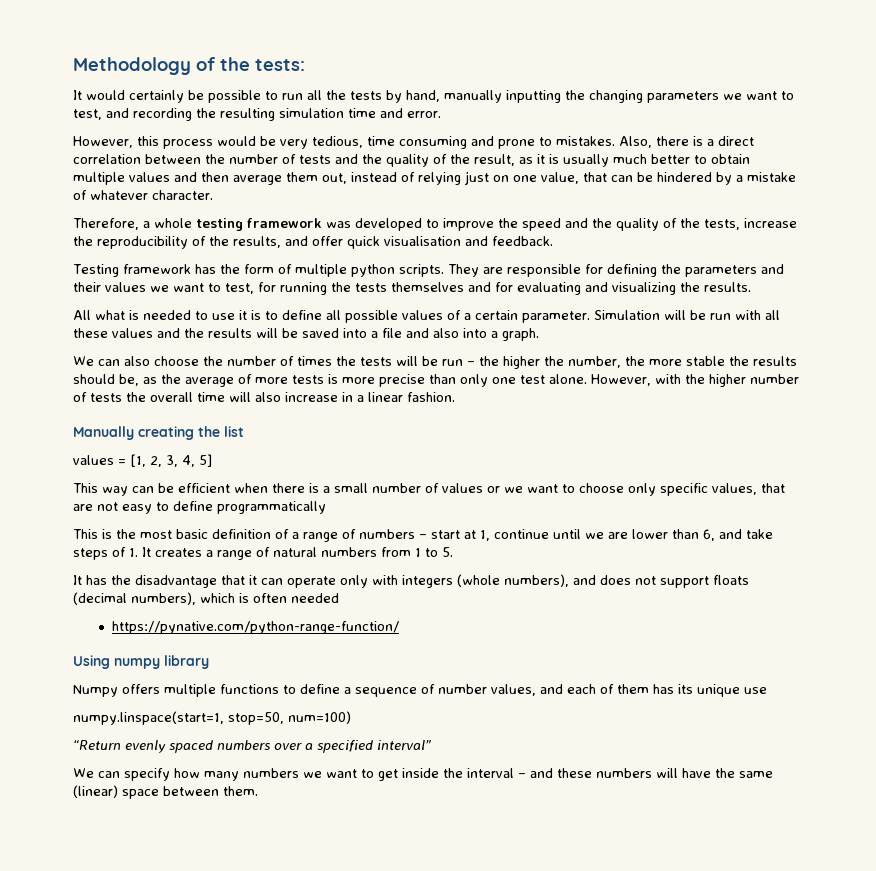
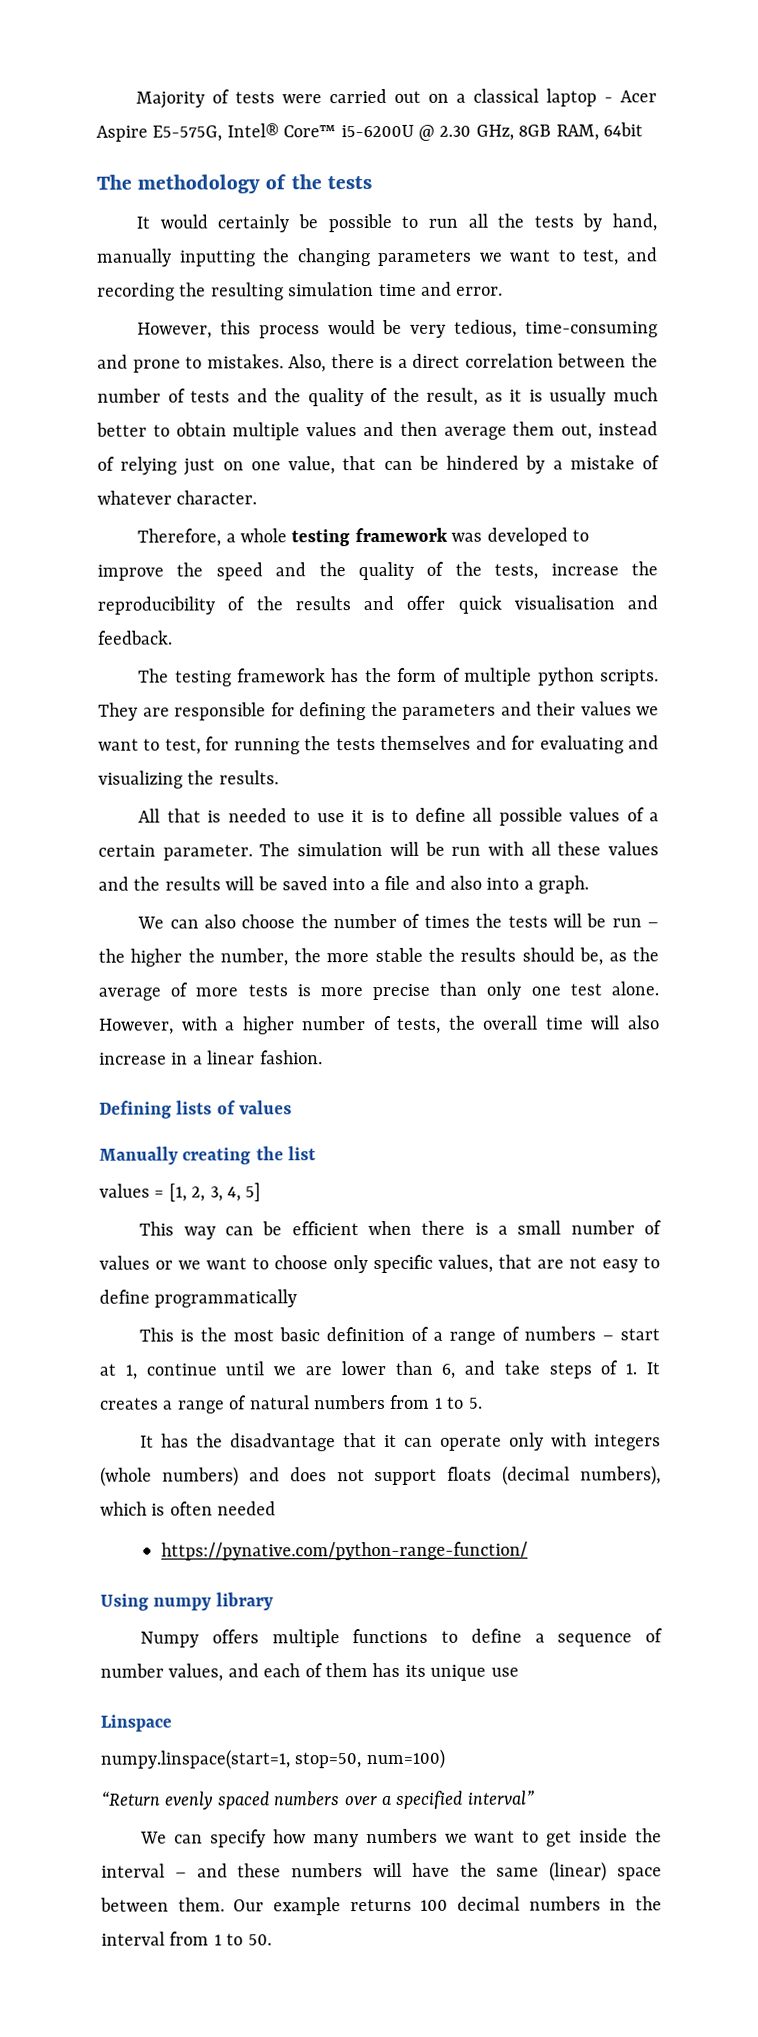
- Methodology of the tests:
+ Majority of tests were carried out on a classical laptop - Acer Aspire E5-575G, Intel® Core™ i5-6200U @ 2.30 GHz, 8GB RAM, 64bit
+ The methodology of the tests
- However, this process would be very tedious, time consuming and prone to mistakes.
+ However, this process would be very tedious, time-consuming and prone to mistakes.
- Therefore, a whole testing framework was developed to improve the speed and the quality of the tests, increase the reproducibility of the results, and offer quick visualisation and feedback.
+ Therefore, a whole testing framework was developed to improve the speed and the quality of the tests, increase the reproducibility of the results and offer quick visualisation and feedback.
- Testing framework has the form of multiple python scripts.
+ The testing framework has the form of multiple python scripts.
- All what is needed to use it is to define all possible values of a certain parameter.
+ All that is needed to use it is to define all possible values of a certain parameter.
- Simulation will be run with all these values and the results will be saved into a file and also into a graph.
+ The simulation will be run with all these values and the results will be saved into a file and also into a graph.
- However, with the higher number of tests the overall time will also increase in a linear fashion.
+ However, with a higher number of tests, the overall time will also increase in a linear fashion.
+ Defining lists of values
- It has the disadvantage that it can operate only with integers (whole numbers), and does not support floats (decimal numbers), which is often needed
+ It has the disadvantage that it can operate only with integers (whole numbers) and does not support floats (decimal numbers), which is often needed
+ Linspace
+ Our example returns 100 decimal numbers in the interval from 1 to 50.

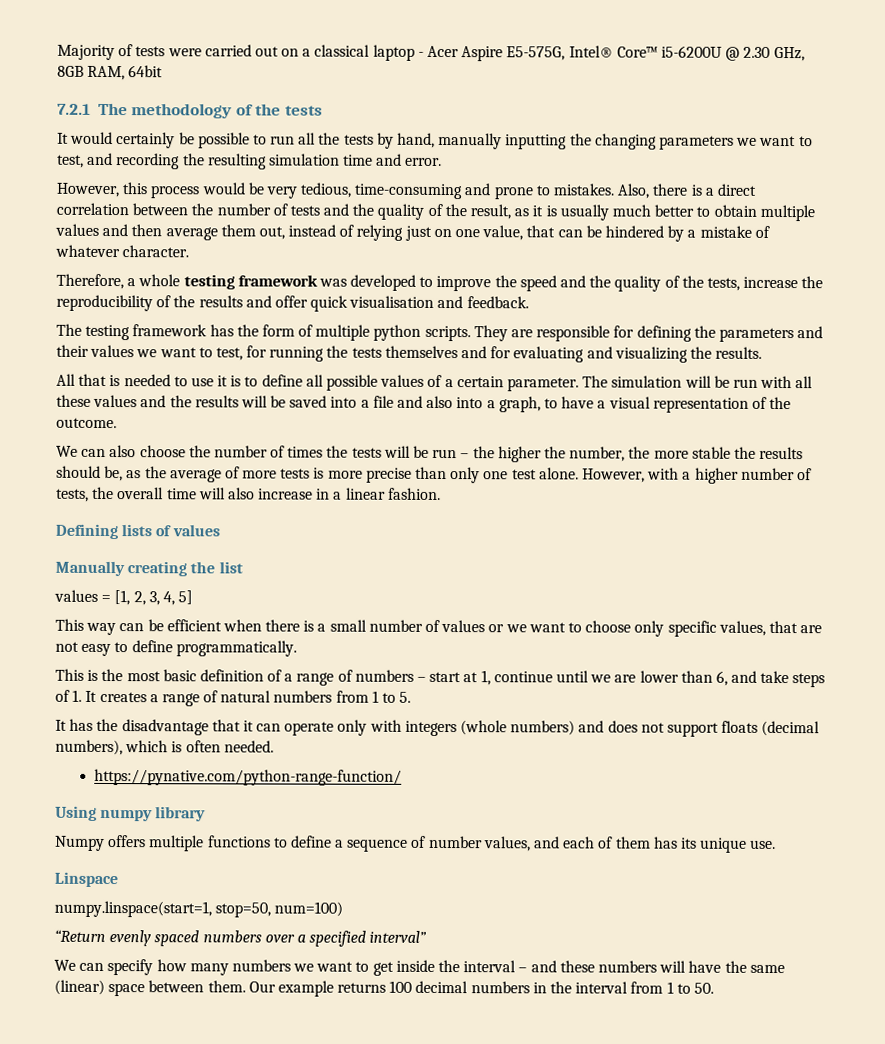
- The methodology of the tests
+ 7.2.1 The methodology of the tests
- The simulation will be run with all these values and the results will be saved into a file and also into a graph.
+ The simulation will be run with all these values and the results will be saved into a file and also into a graph, to have a visual representation of the outcome.
- This way can be efficient when there is a small number of values or we want to choose only specific values, that are not easy to define programmatically
+ This way can be efficient when there is a small number of values or we want to choose only specific values, that are not easy to define programmatically.
- It has the disadvantage that it can operate only with integers (whole numbers) and does not support floats (decimal numbers), which is often needed
+ It has the disadvantage that it can operate only with integers (whole numbers) and does not support floats (decimal numbers), which is often needed.
- Numpy offers multiple functions to define a sequence of number values, and each of them has its unique use
+ Numpy offers multiple functions to define a sequence of number values, and each of them has its unique use.

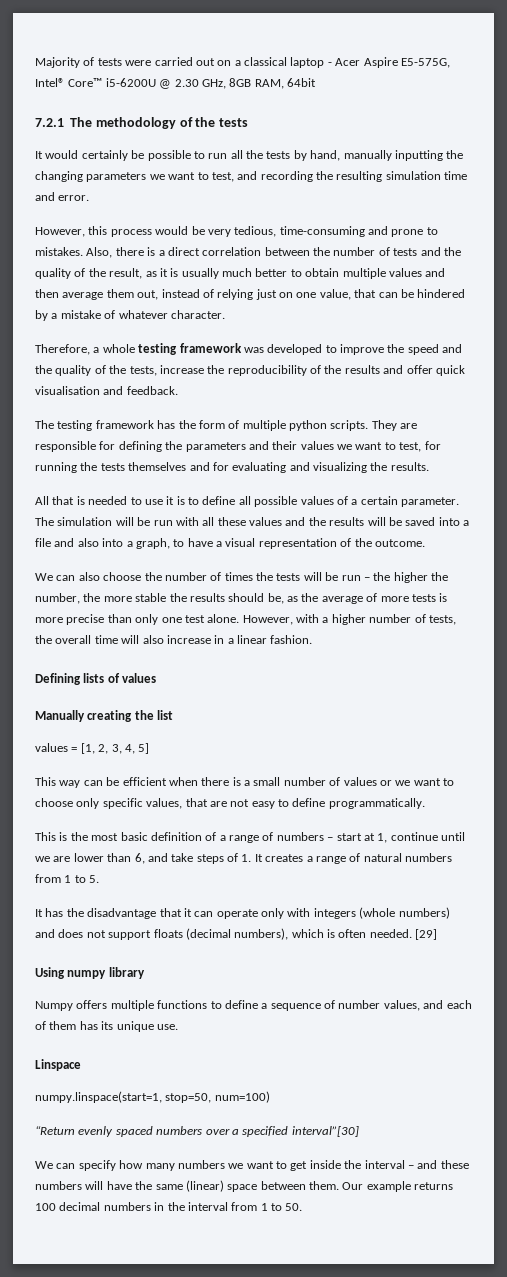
- It has the disadvantage that it can operate only with integers (whole numbers) and does not support floats (decimal numbers), which is often needed.
- https://pynative.com/python-range-function/
+ It has the disadvantage that it can operate only with integers (whole numbers) and does not support floats (decimal numbers), which is often needed. [29]
- “Return evenly spaced numbers over a specified interval”
+ “Return evenly spaced numbers over a specified interval”[30]

